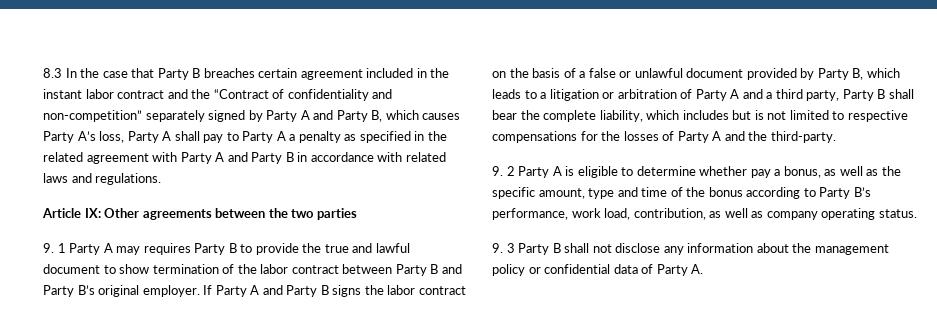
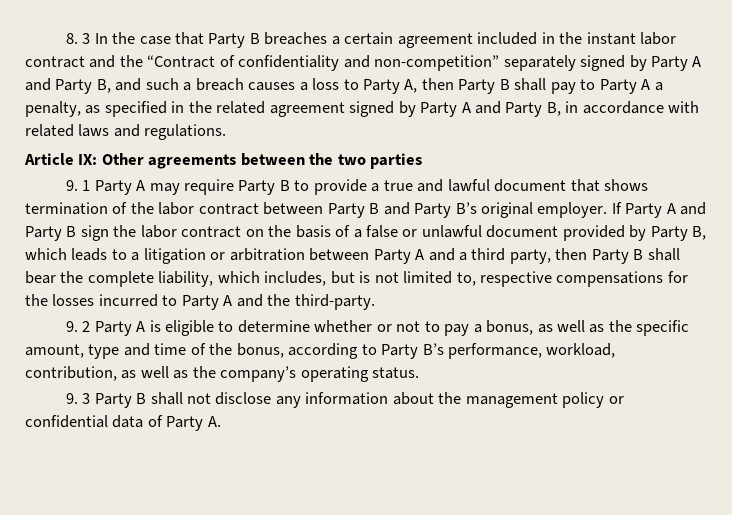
- 8.3 In the case that Party B breaches certain agreement included in the instant labor contract and the “Contract of confidentiality and non-competition” separately signed by Party A and Party B, which causes Party A’s loss, Party A shall pay to Party A a penalty as specified in the related agreement with Party A and Party B in accordance with related laws and regulations.
+ 8. 3 In the case that Party B breaches a certain agreement included in the instant labor contract and the “Contract of confidentiality and non-competition” separately signed by Party A and Party B, and such a breach causes a loss to Party A, then Party B shall pay to Party A a penalty, as specified in the related agreement signed by Party A and Party B, in accordance with related laws and regulations.
- 9. 1 Party A may requires Party B to provide the true and lawful document to show termination of the labor contract between Party B and Party B’s original employer.
+ 9. 1 Party A may require Party B to provide a true and lawful document that shows termination of the labor contract between Party B and Party B’s original employer.
- If Party A and Party B signs the labor contract on the basis of a false or unlawful document provided by Party B, which leads to a litigation or arbitration of Party A and a third party, Party B shall bear the complete liability, which includes but is not limited to respective compensations for the losses of Party A and the third-party.
+ If Party A and Party B sign the labor contract on the basis of a false or unlawful document provided by Party B, which leads to a litigation or arbitration between Party A and a third party, then Party B shall bear the complete liability, which includes, but is not limited to, respective compensations for the losses incurred to Party A and the third-party.
- 9. 2 Party A is eligible to determine whether pay a bonus, as well as the specific amount, type and time of the bonus according to Party B’s performance, work load, contribution, as well as company operating status.
+ 9. 2 Party A is eligible to determine whether or not to pay a bonus, as well as the specific amount, type and time of the bonus, according to Party B’s performance, workload, contribution, as well as the company’s operating status.

